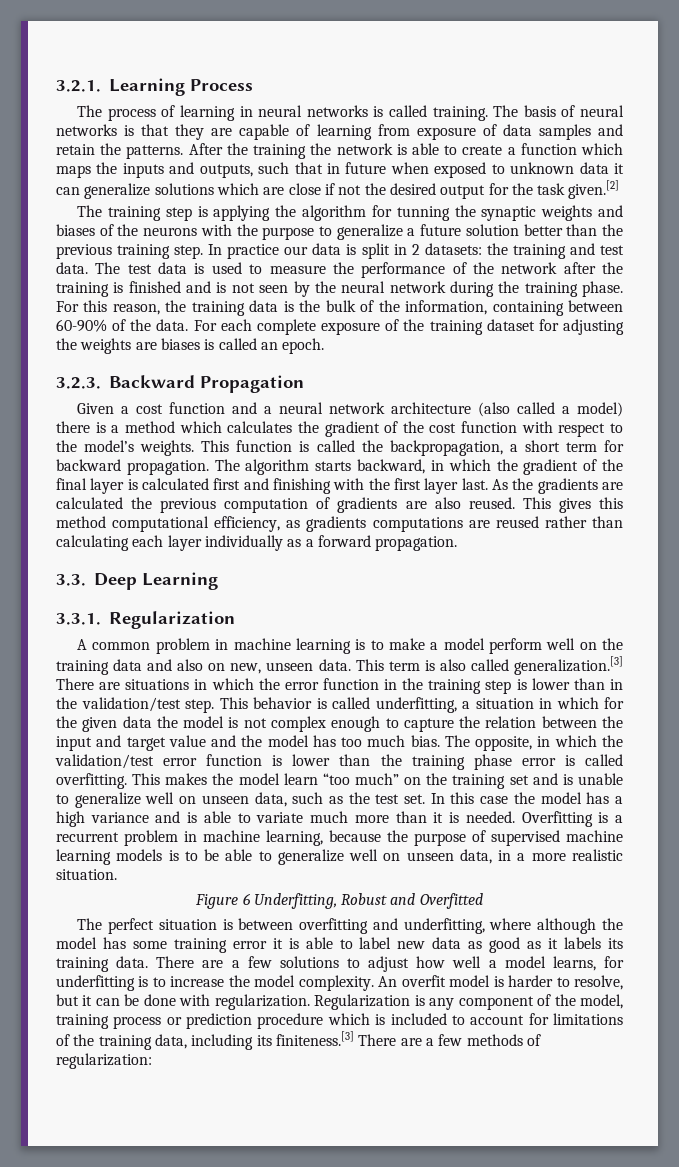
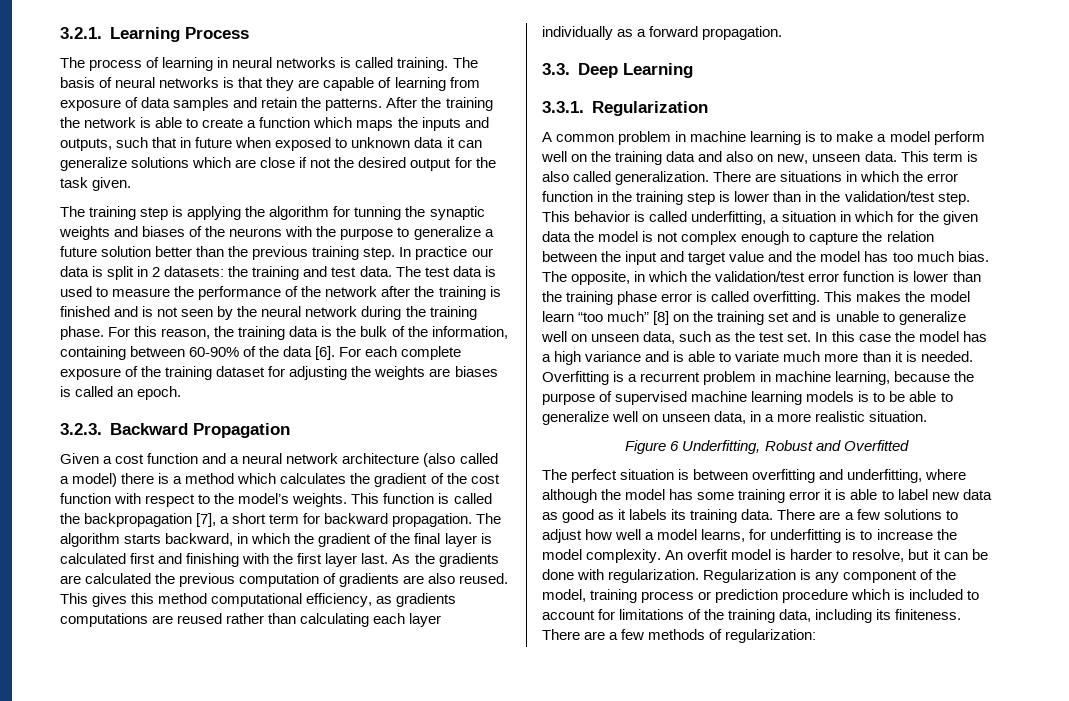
- After the training the network is able to create a function which maps the inputs and outputs, such that in future when exposed to unknown data it can generalize solutions which are close if not the desired output for the task given.[2]
+ After the training the network is able to create a function which maps the inputs and outputs, such that in future when exposed to unknown data it can generalize solutions which are close if not the desired output for the task given.
- For this reason, the training data is the bulk of the information, containing between 60-90% of the data.
+ For this reason, the training data is the bulk of the information, containing between 60-90% of the data [6].
- This function is called the backpropagation, a short term for backward propagation.
+ This function is called the backpropagation [7], a short term for backward propagation.
- This term is also called generalization.[3] There are situations in which the error function in the training step is lower than in the validation/test step.
+ This term is also called generalization. There are situations in which the error function in the training step is lower than in the validation/test step.
- This makes the model learn “too much” on the training set and is unable to generalize well on unseen data, such as the test set.
+ This makes the model learn “too much” [8] on the training set and is unable to generalize well on unseen data, such as the test set.
- Regularization is any component of the model, training process or prediction procedure which is included to account for limitations of the training data, including its finiteness.[3] There are a few methods of regularization:
+ Regularization is any component of the model, training process or prediction procedure which is included to account for limitations of the training data, including its finiteness. There are a few methods of regularization:

